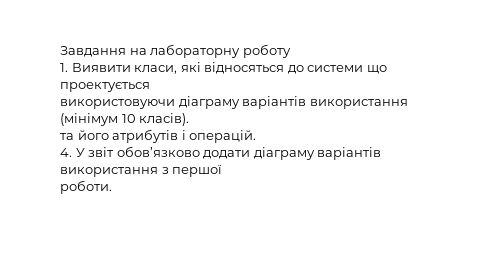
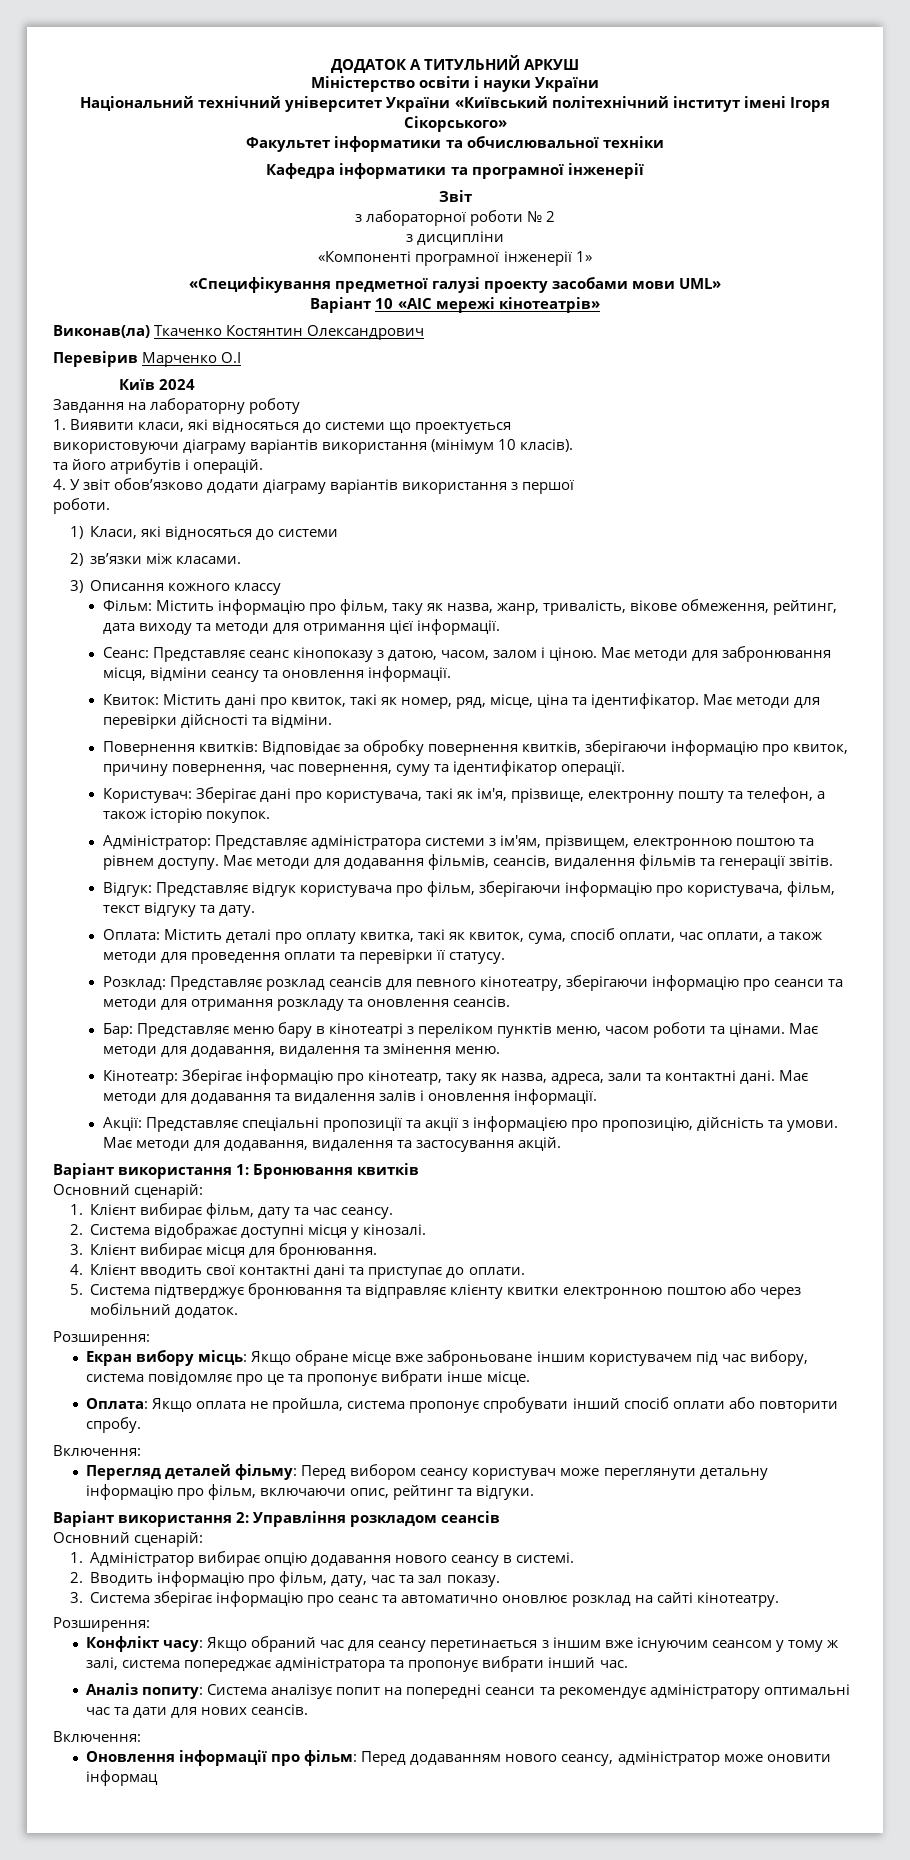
+ ДОДАТОК А ТИТУЛЬНИЙ АРКУШ
+ Міністерство освіти і науки України
+ Національний технічний університет України «Київський політехнічний інститут імені Ігоря Сікорського»
+ Факультет інформатики та обчислювальної техніки
+ Кафедра інформатики та програмної інженерії
+ Звіт
+ з лабораторної роботи № 2
+ з дисципліни
+ «Компоненті програмної інженерії 1»
+ «Специфікування предметної галузі проекту засобами мови UML»
+ Варіант 10 «АІС мережі кінотеатрів»
+ Виконав(ла) Ткаченко Костянтин Олександрович
+ Перевірив Марченко О.І
+ Київ 2024
+ 1) Класи, які відносяться до системи
+ 2) зв’язки між класами.
+ 3) Описання кожного классу
+ Фільм: Містить інформацію про фільм, таку як назва, жанр, тривалість, вікове обмеження, рейтинг, дата виходу та методи для отримання цієї інформації.
+ Сеанс: Представляє сеанс кінопоказу з датою, часом, залом і ціною. Має методи для забронювання місця, відміни сеансу та оновлення інформації.
+ Квиток: Містить дані про квиток, такі як номер, ряд, місце, ціна та ідентифікатор. Має методи для перевірки дійсності та відміни.
+ Повернення квитків: Відповідає за обробку повернення квитків, зберігаючи інформацію про квиток, причину повернення, час повернення, суму та ідентифікатор операції.
+ Користувач: Зберігає дані про користувача, такі як ім'я, прізвище, електронну пошту та телефон, а також історію покупок.
+ Адміністратор: Представляє адміністратора системи з ім'ям, прізвищем, електронною поштою та рівнем доступу. Має методи для додавання фільмів, сеансів, видалення фільмів та генерації звітів.
+ Відгук: Представляє відгук користувача про фільм, зберігаючи інформацію про користувача, фільм, текст відгуку та дату.
+ Оплата: Містить деталі про оплату квитка, такі як квиток, сума, спосіб оплати, час оплати, а також методи для проведення оплати та перевірки її статусу.
+ Розклад: Представляє розклад сеансів для певного кінотеатру, зберігаючи інформацію про сеанси та методи для отримання розкладу та оновлення сеансів.
+ Бар: Представляє меню бару в кінотеатрі з переліком пунктів меню, часом роботи та цінами. Має методи для додавання, видалення та змінення меню.
+ Кінотеатр: Зберігає інформацію про кінотеатр, таку як назва, адреса, зали та контактні дані. Має методи для додавання та видалення залів і оновлення інформації.
+ Акції: Представляє спеціальні пропозиції та акції з інформацією про пропозицію, дійсність та умови. Має методи для додавання, видалення та застосування акцій.
+ Варіант використання 1: Бронювання квитків
+ Основний сценарій:
+ 1. Клієнт вибирає фільм, дату та час сеансу.
+ 2. Система відображає доступні місця у кінозалі.
+ 3. Клієнт вибирає місця для бронювання.
+ 4. Клієнт вводить свої контактні дані та приступає до оплати.
+ 5. Система підтверджує бронювання та відправляє клієнту квитки електронною поштою або через мобільний додаток.
+ Розширення:
+ Екран вибору місць: Якщо обране місце вже заброньоване іншим користувачем під час вибору, система повідомляє про це та пропонує вибрати інше місце.
+ Оплата: Якщо оплата не пройшла, система пропонує спробувати інший спосіб оплати або повторити спробу.
+ Включення:
+ Перегляд деталей фільму: Перед вибором сеансу користувач може переглянути детальну інформацію про фільм, включаючи опис, рейтинг та відгуки.
+ Варіант використання 2: Управління розкладом сеансів
+ Основний сценарій:
+ 1. Адміністратор вибирає опцію додавання нового сеансу в системі.
+ 2. Вводить інформацію про фільм, дату, час та зал показу.
+ 3. Система зберігає інформацію про сеанс та автоматично оновлює розклад на сайті кінотеатру.
+ Розширення:
+ Конфлікт часу: Якщо обраний час для сеансу перетинається з іншим вже існуючим сеансом у тому ж залі, система попереджає адміністратора та пропонує вибрати інший час.
+ Аналіз попиту: Система аналізує попит на попередні сеанси та рекомендує адміністратору оптимальні час та дати для нових сеансів.
+ Включення:
+ Оновлення інформації про фільм: Перед додаванням нового сеансу, адміністратор може оновити інформац

